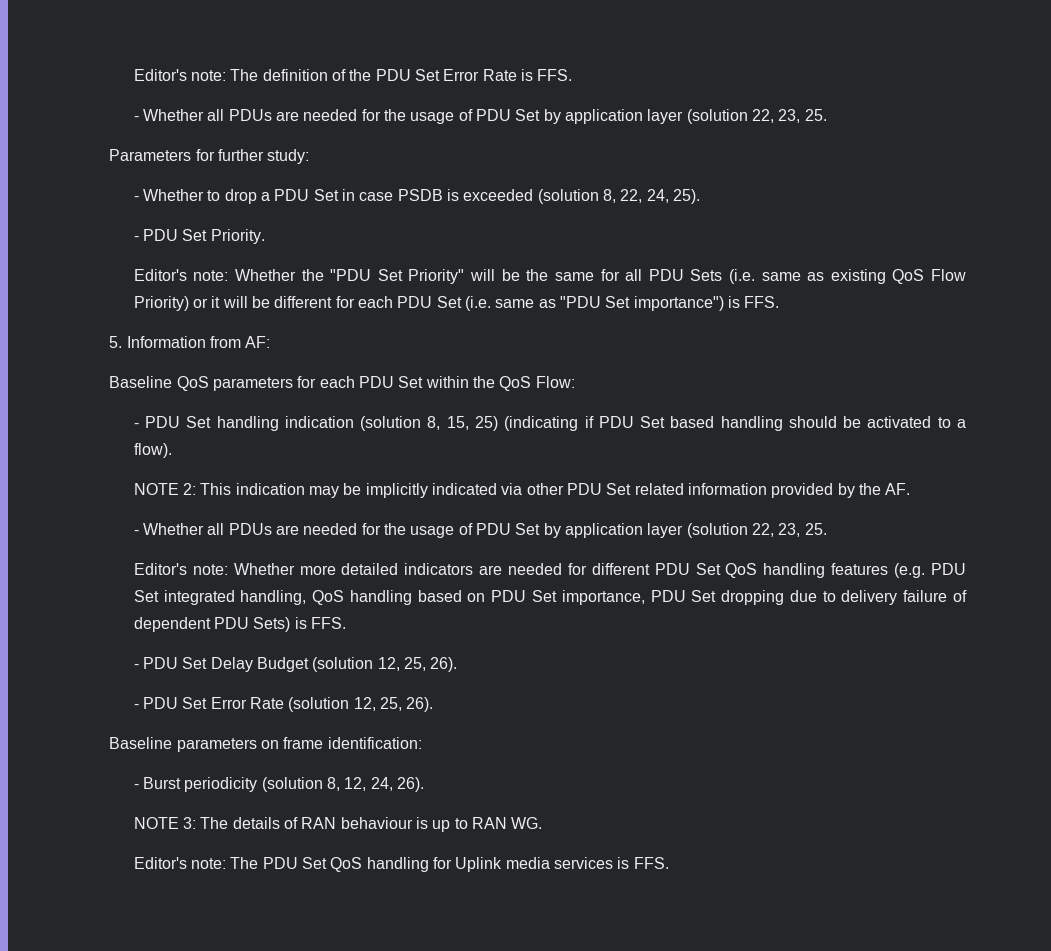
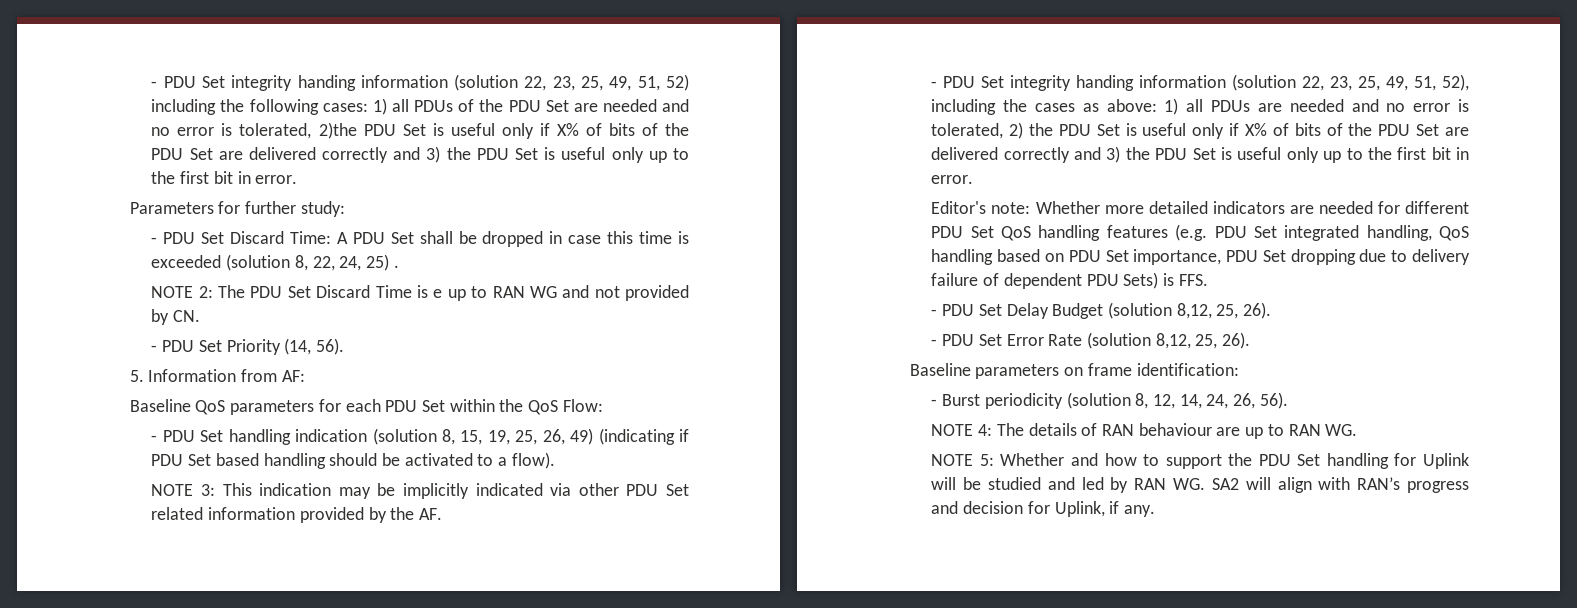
- Editor's note: The definition of the PDU Set Error Rate is FFS.
- - Whether all PDUs are needed for the usage of PDU Set by application layer (solution 22, 23, 25.
+ - PDU Set integrity handing information (solution 22, 23, 25, 49, 51, 52) including the following cases: 1) all PDUs of the PDU Set are needed and no error is tolerated, 2)the PDU Set is useful only if X% of bits of the PDU Set are delivered correctly and 3) the PDU Set is useful only up to the first bit in error.
- - Whether to drop a PDU Set in case PSDB is exceeded (solution 8, 22, 24, 25).
- - PDU Set Priority.
- Editor's note: Whether the "PDU Set Priority" will be the same for all PDU Sets (i.e. same as existing QoS Flow Priority) or it will be different for each PDU Set (i.e. same as "PDU Set importance") is FFS.
+ - PDU Set Discard Time: A PDU Set shall be dropped in case this time is exceeded (solution 8, 22, 24, 25) .
+ NOTE 2: The PDU Set Discard Time is e up to RAN WG and not provided by CN.
+ - PDU Set Priority (14, 56).
- - PDU Set handling indication (solution 8, 15, 25) (indicating if PDU Set based handling should be activated to a flow).
+ - PDU Set handling indication (solution 8, 15, 19, 25, 26, 49) (indicating if PDU Set based handling should be activated to a flow).
- NOTE 2: This indication may be implicitly indicated via other PDU Set related information provided by the AF.
- - Whether all PDUs are needed for the usage of PDU Set by application layer (solution 22, 23, 25.
+ NOTE 3: This indication may be implicitly indicated via other PDU Set related information provided by the AF.
+ - PDU Set integrity handing information (solution 22, 23, 25, 49, 51, 52), including the cases as above: 1) all PDUs are needed and no error is tolerated, 2) the PDU Set is useful only if X% of bits of the PDU Set are delivered correctly and 3) the PDU Set is useful only up to the first bit in error.
- - PDU Set Delay Budget (solution 12, 25, 26).
+ - PDU Set Delay Budget (solution 8,12, 25, 26).
- - PDU Set Error Rate (solution 12, 25, 26).
+ - PDU Set Error Rate (solution 8,12, 25, 26).
- - Burst periodicity (solution 8, 12, 24, 26).
- NOTE 3: The details of RAN behaviour is up to RAN WG.
+ - Burst periodicity (solution 8, 12, 14, 24, 26, 56).
+ NOTE 4: The details of RAN behaviour are up to RAN WG.
- Editor's note: The PDU Set QoS handling for Uplink media services is FFS.
+ NOTE 5: Whether and how to support the PDU Set handling for Uplink will be studied and led by RAN WG. SA2 will align with RAN’s progress and decision for Uplink, if any.

